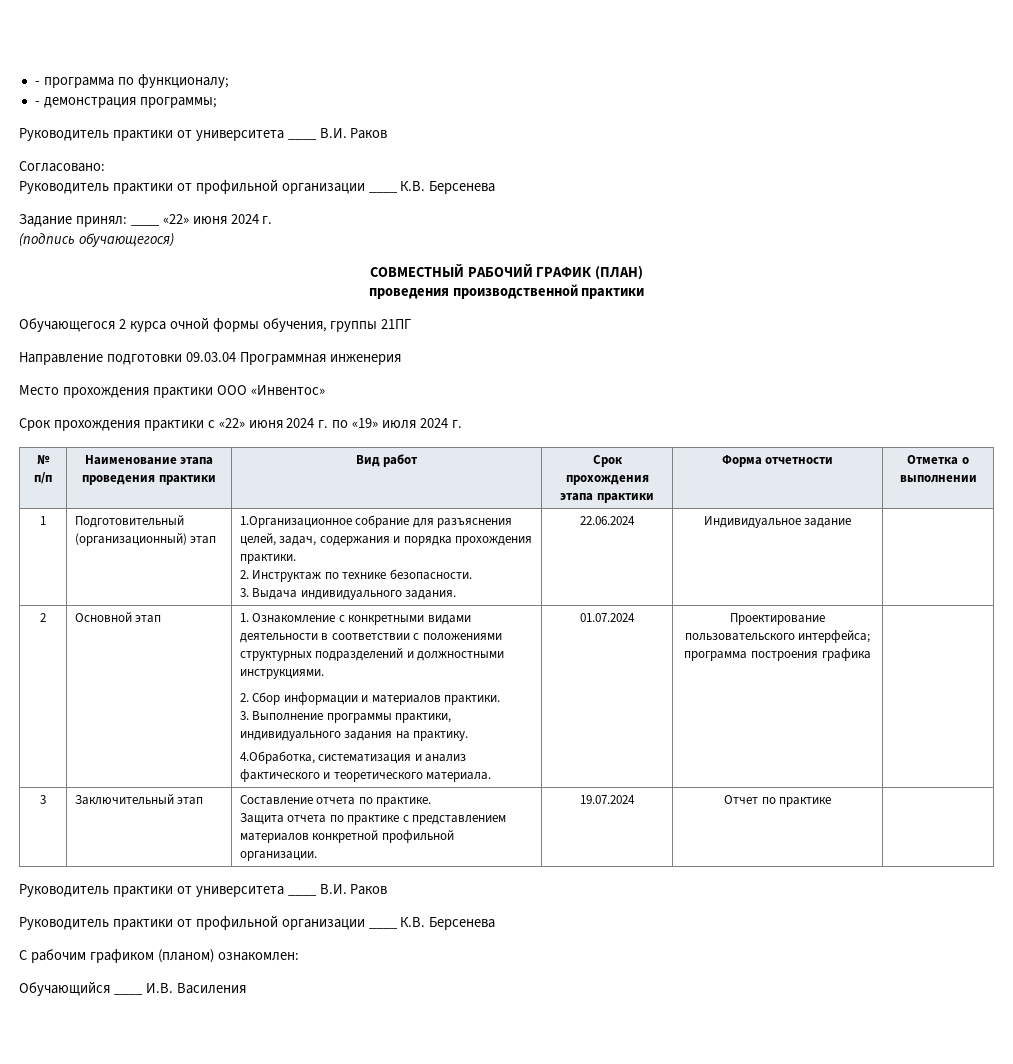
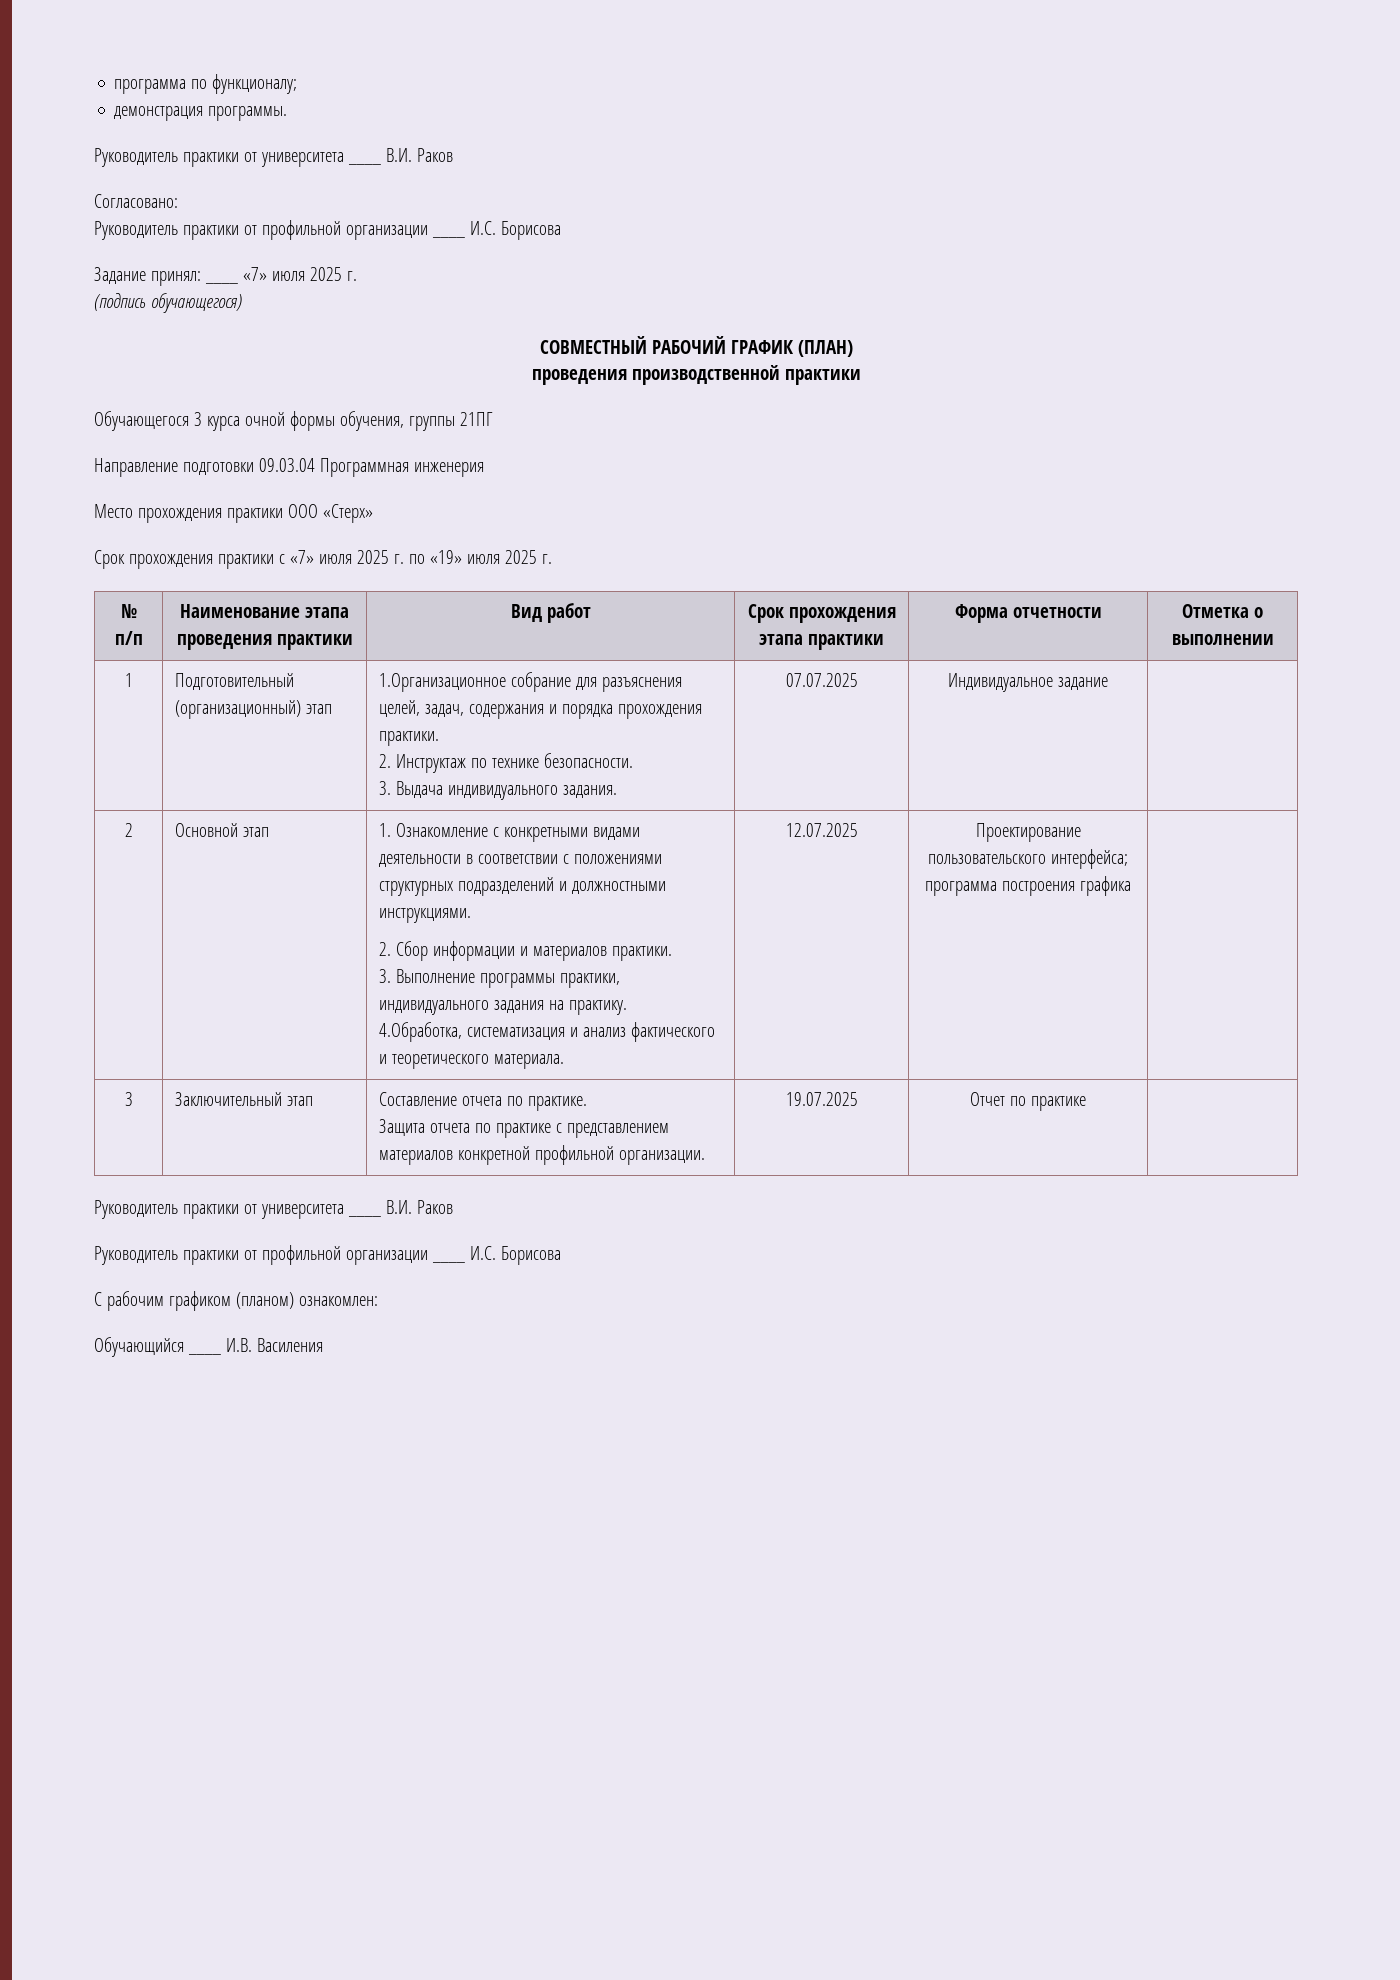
- - программа по функционалу;
+ программа по функционалу;
- - демонстрация программы;
+ демонстрация программы.
  Согласовано:
- Руководитель практики от профильной организации ____ К.В. Берсенева
+ Руководитель практики от профильной организации ____ И.С. Борисова
- Задание принял: ____ «22» июня 2024 г.
+ Задание принял: ____ «7» июля 2025 г.
- Обучающегося 2 курса очной формы обучения, группы 21ПГ
+ Обучающегося 3 курса очной формы обучения, группы 21ПГ
- Место прохождения практики ООО «Инвентос»
+ Место прохождения практики ООО «Стерх»
- Срок прохождения практики с «22» июня 2024 г. по «19» июля 2024 г.
+ Срок прохождения практики с «7» июля 2025 г. по «19» июля 2025 г.
  1 | Подготовительный (организационный) этап | 1.Организационное собрание для разъяснения целей, задач, содержания и порядка прохождения практики.
  2. Инструктаж по технике безопасности.
- 3. Выдача индивидуального задания. | 22.06.2024 | Индивидуальное задание |
+ 3. Выдача индивидуального задания. | 07.07.2025 | Индивидуальное задание |
- 01.07.2024
+ 12.07.2025
  3 | Заключительный этап | Составление отчета по практике.
- Защита отчета по практике с представлением материалов конкретной профильной организации. | 19.07.2024 | Отчет по практике |
+ Защита отчета по практике с представлением материалов конкретной профильной организации. | 19.07.2025 | Отчет по практике |
  Руководитель практики от университета ____ В.И. Раков
- Руководитель практики от профильной организации ____ К.В. Берсенева
+ Руководитель практики от профильной организации ____ И.С. Борисова

